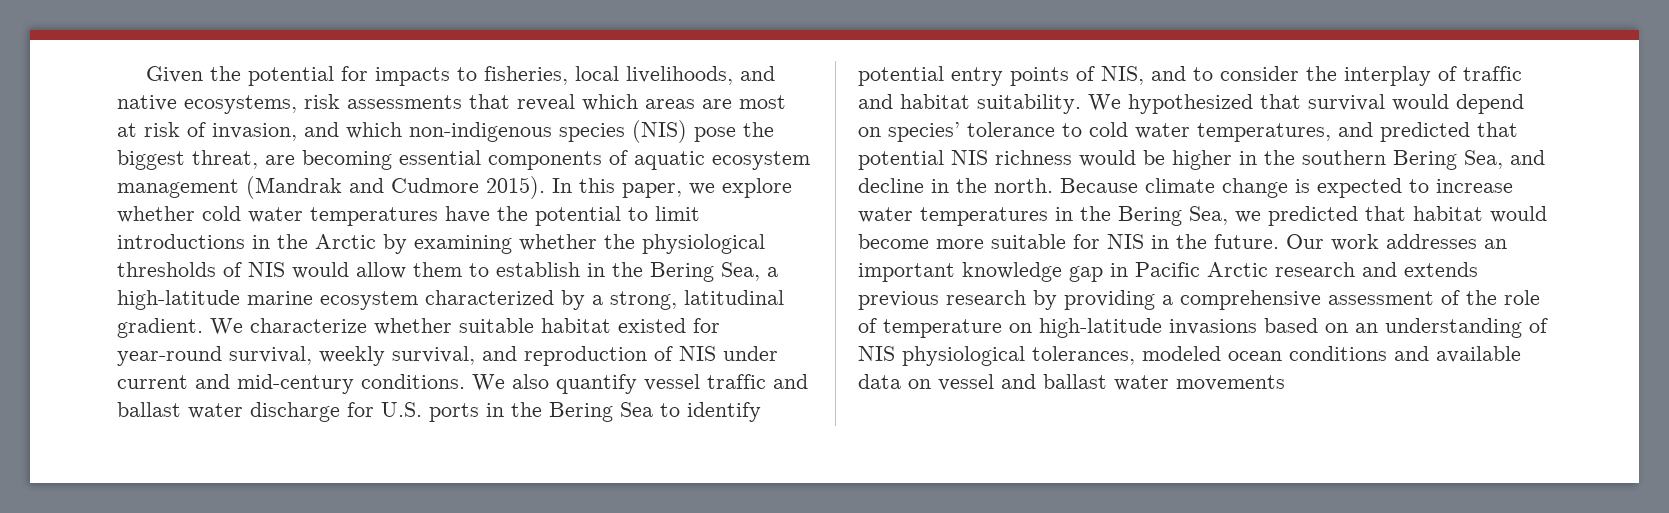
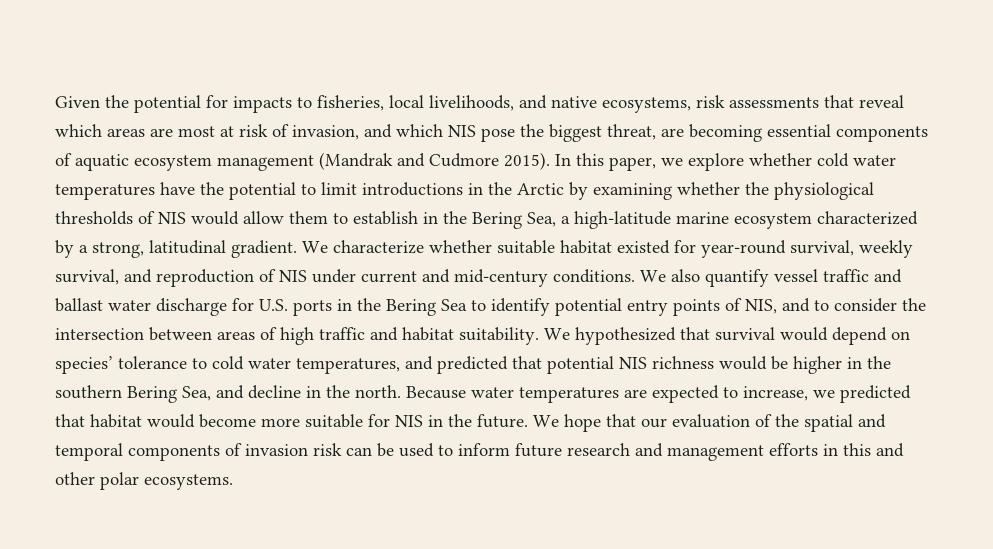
- Given the potential for impacts to fisheries, local livelihoods, and native ecosystems, risk assessments that reveal which areas are most at risk of invasion, and which non-indigenous species (NIS) pose the biggest threat, are becoming essential components of aquatic ecosystem management (Mandrak and Cudmore 2015).
+ Given the potential for impacts to fisheries, local livelihoods, and native ecosystems, risk assessments that reveal which areas are most at risk of invasion, and which NIS pose the biggest threat, are becoming essential components of aquatic ecosystem management (Mandrak and Cudmore 2015).
- We also quantify vessel traffic and ballast water discharge for U.S. ports in the Bering Sea to identify potential entry points of NIS, and to consider the interplay of traffic and habitat suitability.
+ We also quantify vessel traffic and ballast water discharge for U.S. ports in the Bering Sea to identify potential entry points of NIS, and to consider the intersection between areas of high traffic and habitat suitability.
- Because climate change is expected to increase water temperatures in the Bering Sea, we predicted that habitat would become more suitable for NIS in the future.
+ Because water temperatures are expected to increase, we predicted that habitat would become more suitable for NIS in the future.
- Our work addresses an important knowledge gap in Pacific Arctic research and extends previous research by providing a comprehensive assessment of the role of temperature on high-latitude invasions based on an understanding of NIS physiological tolerances, modeled ocean conditions and available data on vessel and ballast water movements
+ We hope that our evaluation of the spatial and temporal components of invasion risk can be used to inform future research and management efforts in this and other polar ecosystems.

